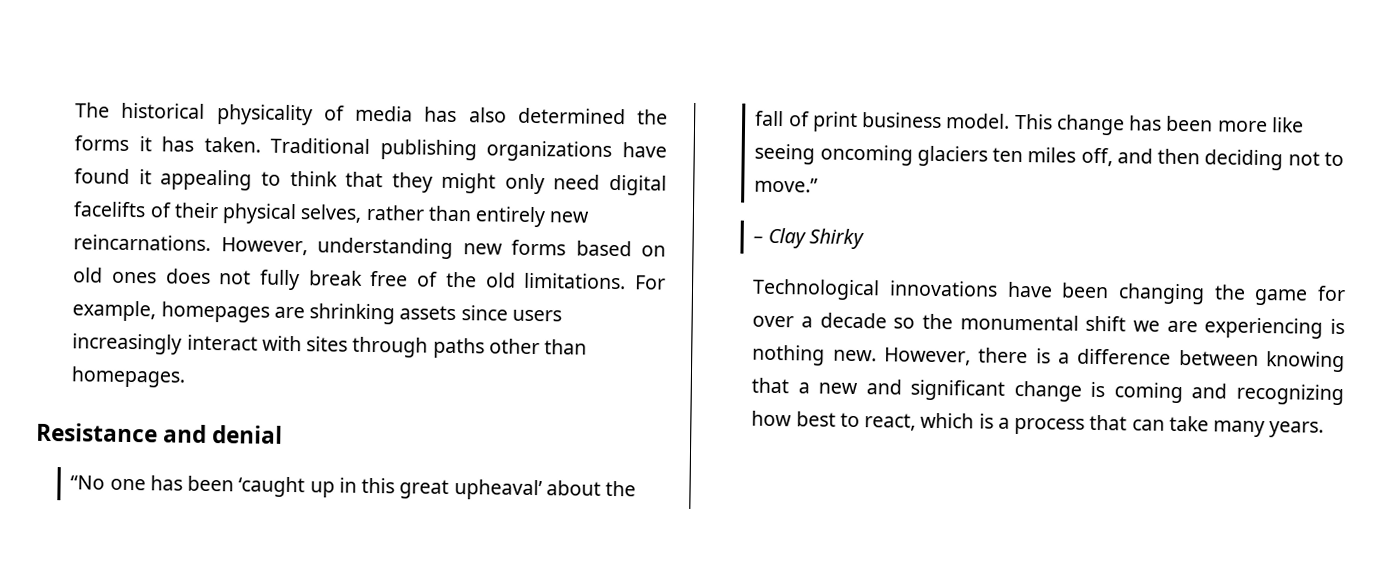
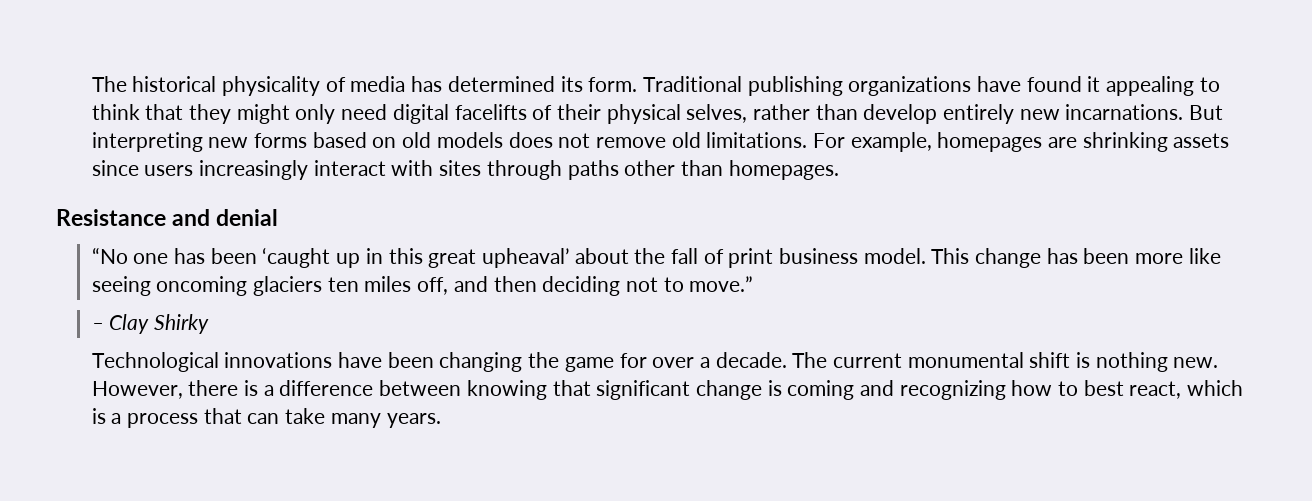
- The historical physicality of media has also determined the forms it has taken.
+ The historical physicality of media has determined its form.
- Traditional publishing organizations have found it appealing to think that they might only need digital facelifts of their physical selves, rather than entirely new reincarnations. However, understanding new forms based on old ones does not fully break free of the old limitations.
+ Traditional publishing organizations have found it appealing to think that they might only need digital facelifts of their physical selves, rather than develop entirely new incarnations. But interpreting new forms based on old models does not remove old limitations.
- Technological innovations have been changing the game for over a decade so the monumental shift we are experiencing is nothing new.
+ Technological innovations have been changing the game for over a decade. The current monumental shift is nothing new.
- However, there is a difference between knowing that a new and significant change is coming and recognizing how best to react, which is a process that can take many years.
+ However, there is a difference between knowing that significant change is coming and recognizing how to best react, which is a process that can take many years.

